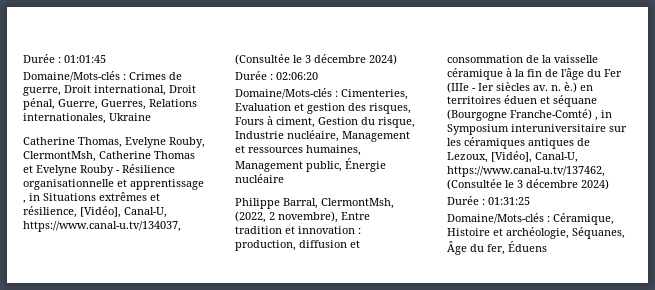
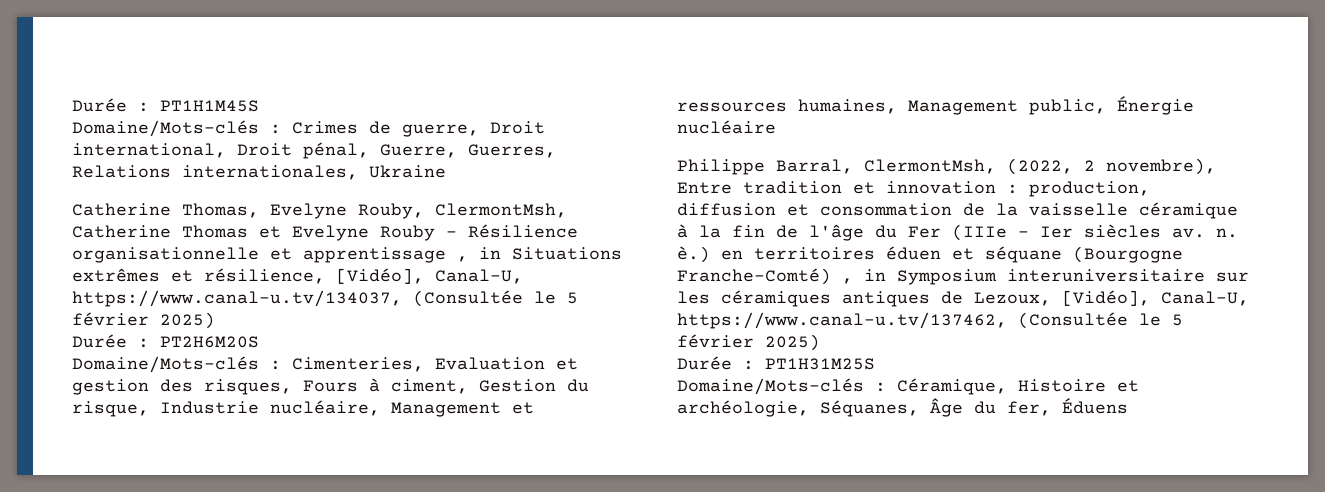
- Durée : 01:01:45
+ Durée : PT1H1M45S
- Catherine Thomas, Evelyne Rouby, ClermontMsh, Catherine Thomas et Evelyne Rouby - Résilience organisationnelle et apprentissage , in Situations extrêmes et résilience, [Vidéo], Canal-U, https://www.canal-u.tv/134037, (Consultée le 3 décembre 2024)
- Durée : 02:06:20
+ Catherine Thomas, Evelyne Rouby, ClermontMsh, Catherine Thomas et Evelyne Rouby - Résilience organisationnelle et apprentissage , in Situations extrêmes et résilience, [Vidéo], Canal-U, https://www.canal-u.tv/134037, (Consultée le 5 février 2025)
+ Durée : PT2H6M20S
- Philippe Barral, ClermontMsh, (2022, 2 novembre), Entre tradition et innovation : production, diffusion et consommation de la vaisselle céramique à la fin de l'âge du Fer (IIIe - Ier siècles av. n. è.) en territoires éduen et séquane (Bourgogne Franche-Comté) , in Symposium interuniversitaire sur les céramiques antiques de Lezoux, [Vidéo], Canal-U, https://www.canal-u.tv/137462, (Consultée le 3 décembre 2024)
- Durée : 01:31:25
+ Philippe Barral, ClermontMsh, (2022, 2 novembre), Entre tradition et innovation : production, diffusion et consommation de la vaisselle céramique à la fin de l'âge du Fer (IIIe - Ier siècles av. n. è.) en territoires éduen et séquane (Bourgogne Franche-Comté) , in Symposium interuniversitaire sur les céramiques antiques de Lezoux, [Vidéo], Canal-U, https://www.canal-u.tv/137462, (Consultée le 5 février 2025)
+ Durée : PT1H31M25S

